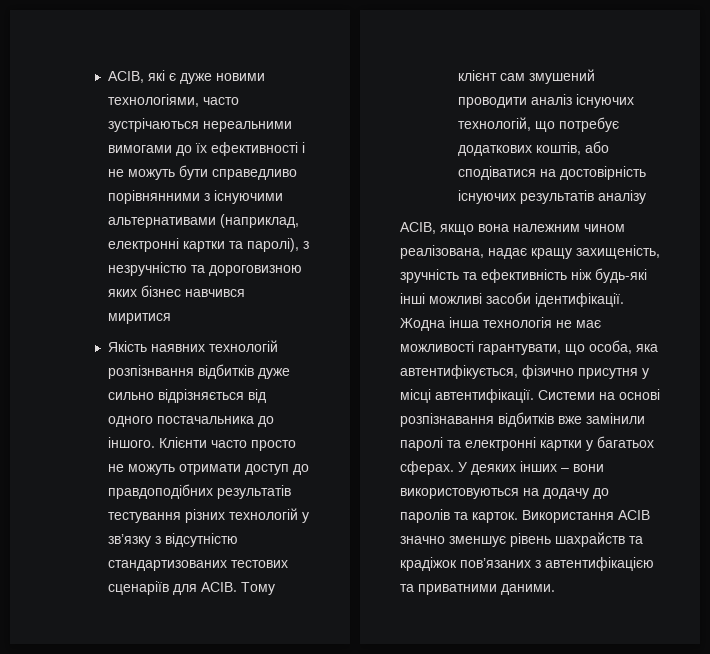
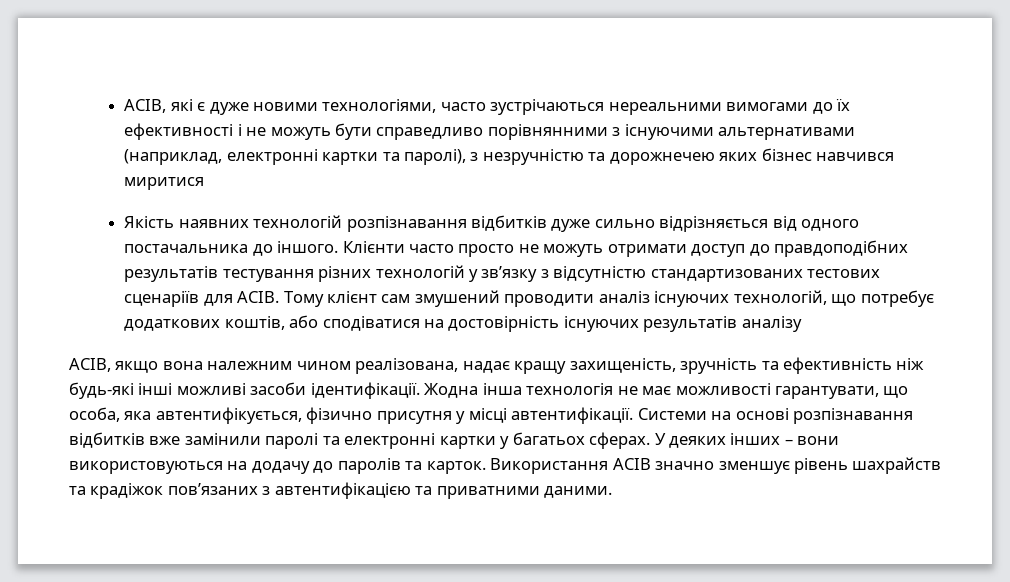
- АСІВ, які є дуже новими технологіями, часто зустрічаються нереальними вимогами до їх ефективності і не можуть бути справедливо порівнянними з існуючими альтернативами (наприклад, електронні картки та паролі), з незручністю та дороговизною яких бізнес навчився миритися
+ АСІВ, які є дуже новими технологіями, часто зустрічаються нереальними вимогами до їх ефективності і не можуть бути справедливо порівнянними з існуючими альтернативами (наприклад, електронні картки та паролі), з незручністю та дорожнечею яких бізнес навчився миритися
- Якість наявних технологій розпізнвання відбитків дуже сильно відрізняється від одного постачальника до іншого.
+ Якість наявних технологій розпізнавання відбитків дуже сильно відрізняється від одного постачальника до іншого.

